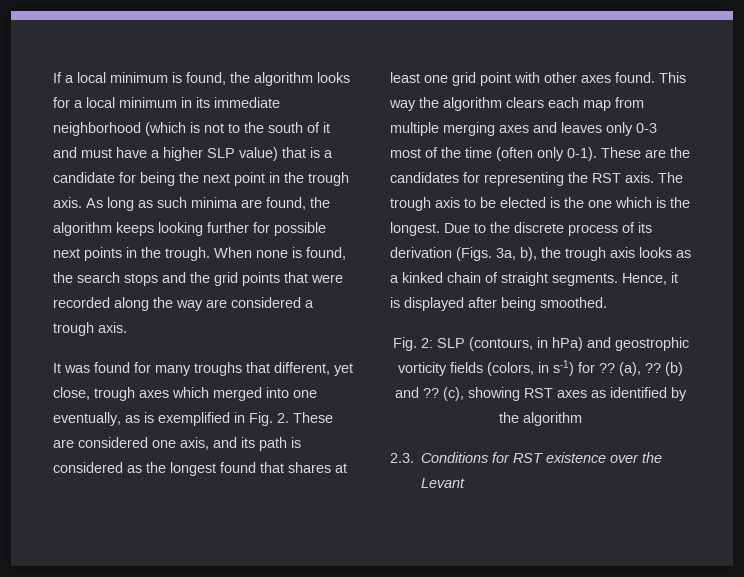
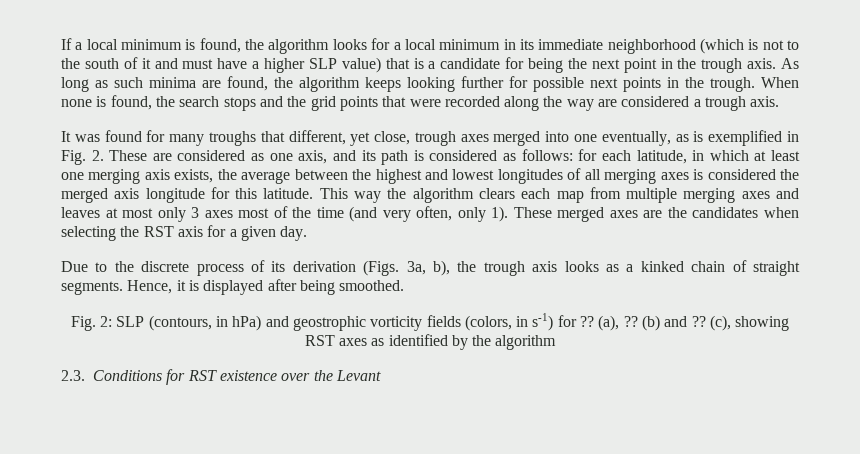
- It was found for many troughs that different, yet close, trough axes which merged into one eventually, as is exemplified in Fig. 2. These are considered one axis, and its path is considered as the longest found that shares at least one grid point with other axes found.
+ It was found for many troughs that different, yet close, trough axes merged into one eventually, as is exemplified in Fig. 2. These are considered as one axis, and its path is considered as follows: for each latitude, in which at least one merging axis exists, the average between the highest and lowest longitudes of all merging axes is considered the merged axis longitude for this latitude.
- This way the algorithm clears each map from multiple merging axes and leaves only 0-3 most of the time (often only 0-1). These are the candidates for representing the RST axis. The trough axis to be elected is the one which is the longest. Due to the discrete process of its derivation (Figs. 3a, b), the trough axis looks as a kinked chain of straight segments.
+ This way the algorithm clears each map from multiple merging axes and leaves at most only 3 axes most of the time (and very often, only 1). These merged axes are the candidates when selecting the RST axis for a given day.
+ Due to the discrete process of its derivation (Figs. 3a, b), the trough axis looks as a kinked chain of straight segments.

